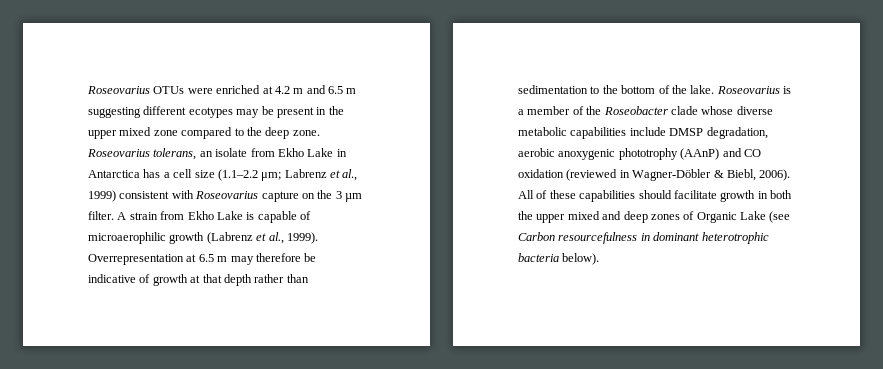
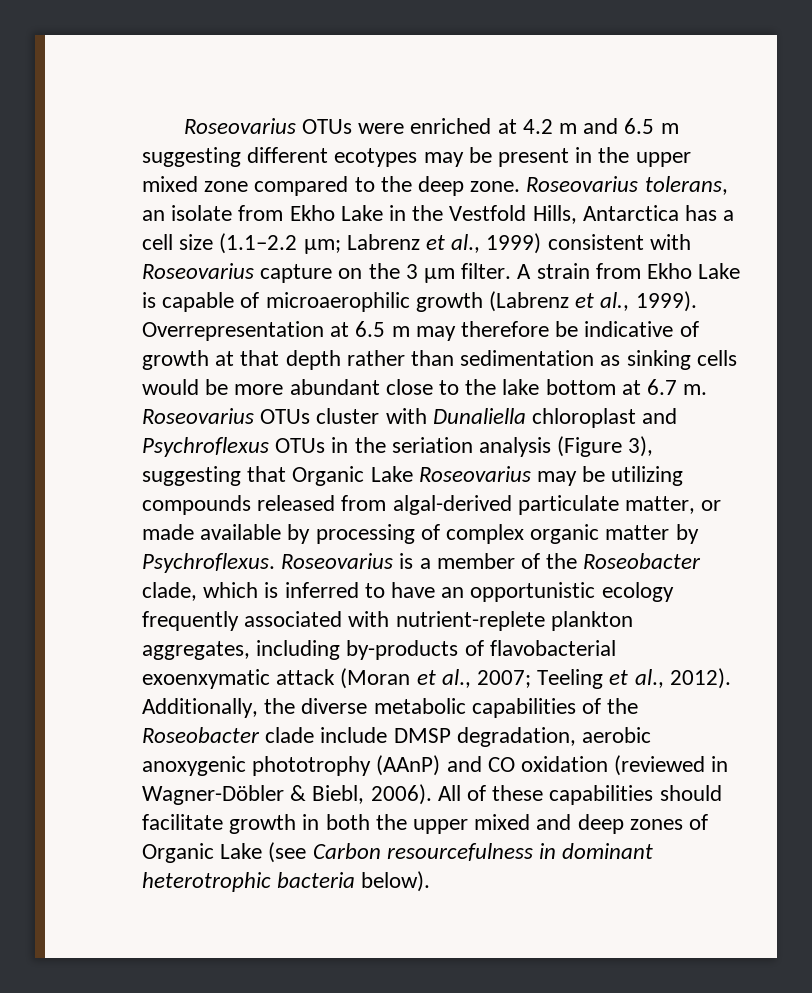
- Roseovarius tolerans, an isolate from Ekho Lake in Antarctica has a cell size (1.1–2.2 μm; Labrenz et al., 1999) consistent with Roseovarius capture on the 3 µm filter.
+ Roseovarius tolerans, an isolate from Ekho Lake in the Vestfold Hills, Antarctica has a cell size (1.1–2.2 μm; Labrenz et al., 1999) consistent with Roseovarius capture on the 3 µm filter.
- Overrepresentation at 6.5 m may therefore be indicative of growth at that depth rather than sedimentation to the bottom of the lake.
+ Overrepresentation at 6.5 m may therefore be indicative of growth at that depth rather than sedimentation as sinking cells would be more abundant close to the lake bottom at 6.7 m. Roseovarius OTUs cluster with Dunaliella chloroplast and Psychroflexus OTUs in the seriation analysis (Figure 3), suggesting that Organic Lake Roseovarius may be utilizing compounds released from algal-derived particulate matter, or made available by processing of complex organic matter by Psychroflexus.
- Roseovarius is a member of the Roseobacter clade whose diverse metabolic capabilities include DMSP degradation, aerobic anoxygenic phototrophy (AAnP) and CO oxidation (reviewed in Wagner-Döbler & Biebl, 2006).
+ Roseovarius is a member of the Roseobacter clade, which is inferred to have an opportunistic ecology frequently associated with nutrient-replete plankton aggregates, including by-products of flavobacterial exoenxymatic attack (Moran et al., 2007; Teeling et al., 2012). Additionally, the diverse metabolic capabilities of the Roseobacter clade include DMSP degradation, aerobic anoxygenic phototrophy (AAnP) and CO oxidation (reviewed in Wagner-Döbler & Biebl, 2006).

